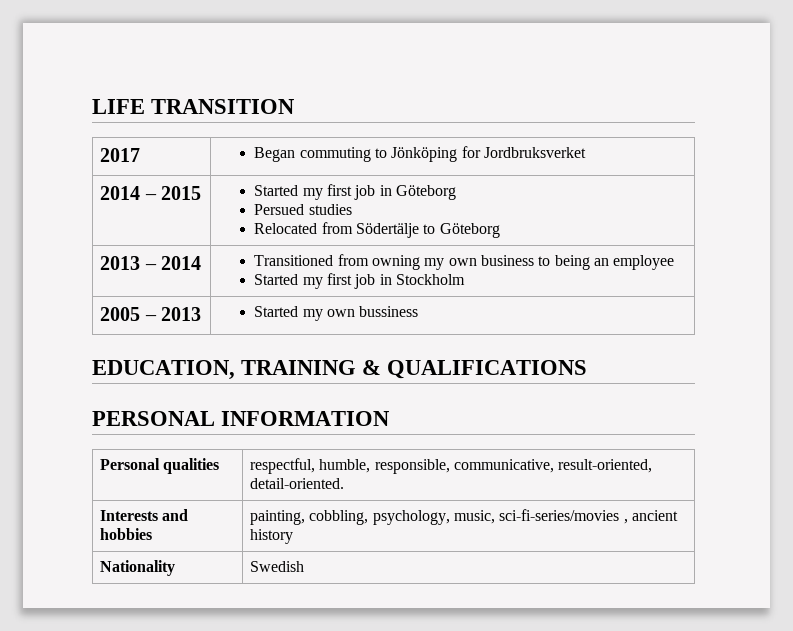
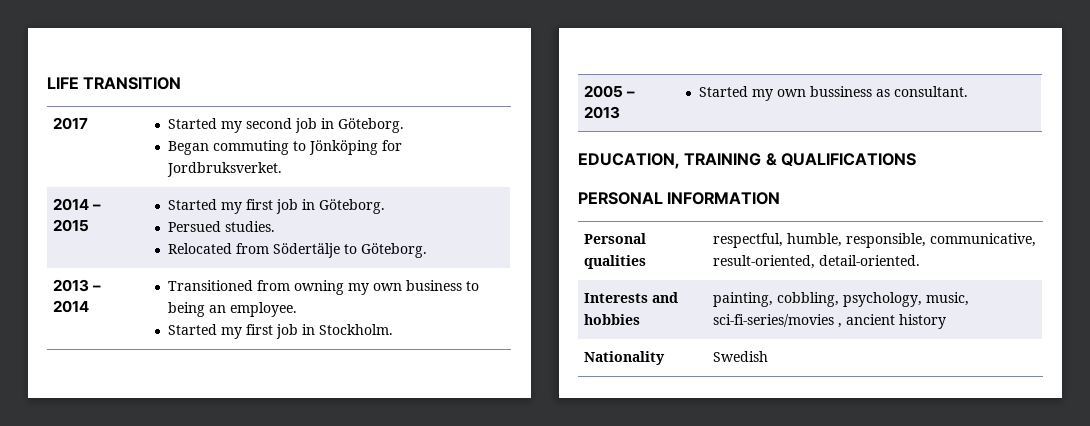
- 2017 | Began commuting to Jönköping for Jordbruksverket
+ 2017 | Started my second job in Göteborg.
+ Began commuting to Jönköping for Jordbruksverket.
- 2014 – 2015 | Started my first job in Göteborg
- Persued studies
- Relocated from Södertälje to Göteborg
+ 2014 – 2015 | Started my first job in Göteborg.
+ Persued studies.
+ Relocated from Södertälje to Göteborg.
- 2013 – 2014 | Transitioned from owning my own business to being an employee
- Started my first job in Stockholm
+ 2013 – 2014 | Transitioned from owning my own business to being an employee.
+ Started my first job in Stockholm.
- 2005 – 2013 | Started my own bussiness
+ 2005 – 2013 | Started my own bussiness as consultant.

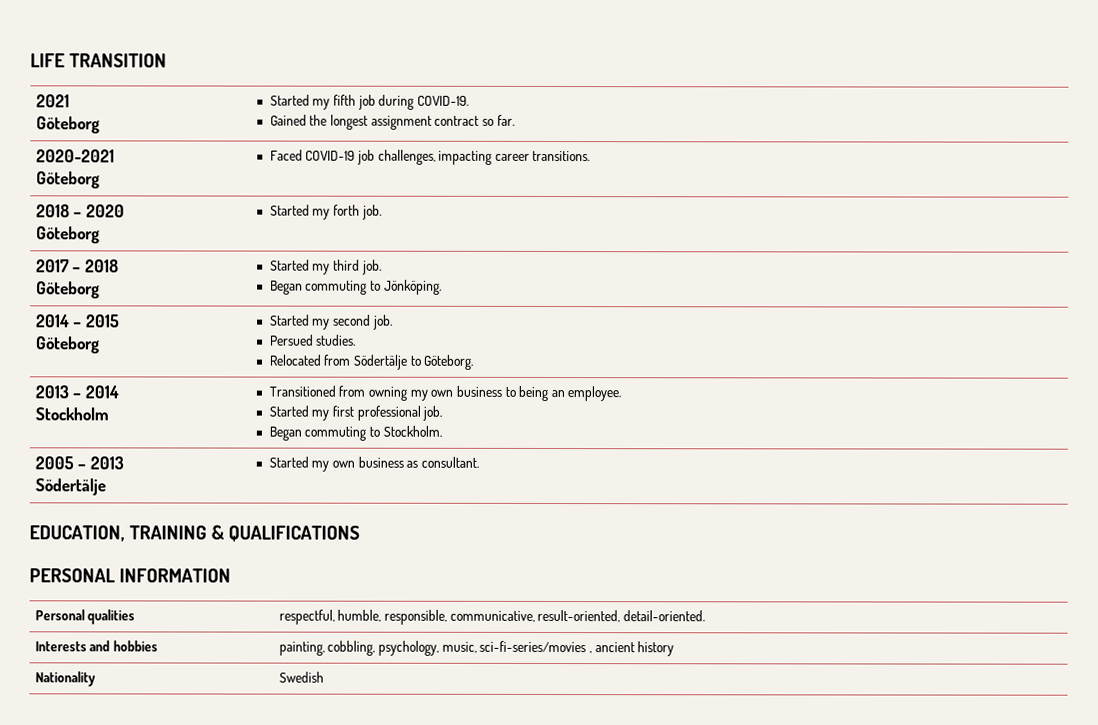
- 2017 | Started my second job in Göteborg.
- Began commuting to Jönköping for Jordbruksverket.
- 2014 – 2015 | Started my first job in Göteborg.
+ 2021
+ Göteborg | Started my fifth job during COVID-19.
+ Gained the longest assignment contract so far.
+ 2020-2021
+ Göteborg | Faced COVID-19 job challenges, impacting career transitions.
+ 2018 – 2020
+ Göteborg | Started my forth job.
+ 2017 – 2018
+ Göteborg | Started my third job.
+ Began commuting to Jönköping.
+ 2014 – 2015
+ Göteborg | Started my second job.
- 2013 – 2014 | Transitioned from owning my own business to being an employee.
- Started my first job in Stockholm.
+ 2013 – 2014
+ Stockholm | Transitioned from owning my own business to being an employee.
+ Started my first professional job.
+ Began commuting to Stockholm.
- 2005 – 2013 | Started my own bussiness as consultant.
+ 2005 – 2013
+ Södertälje | Started my own business as consultant.

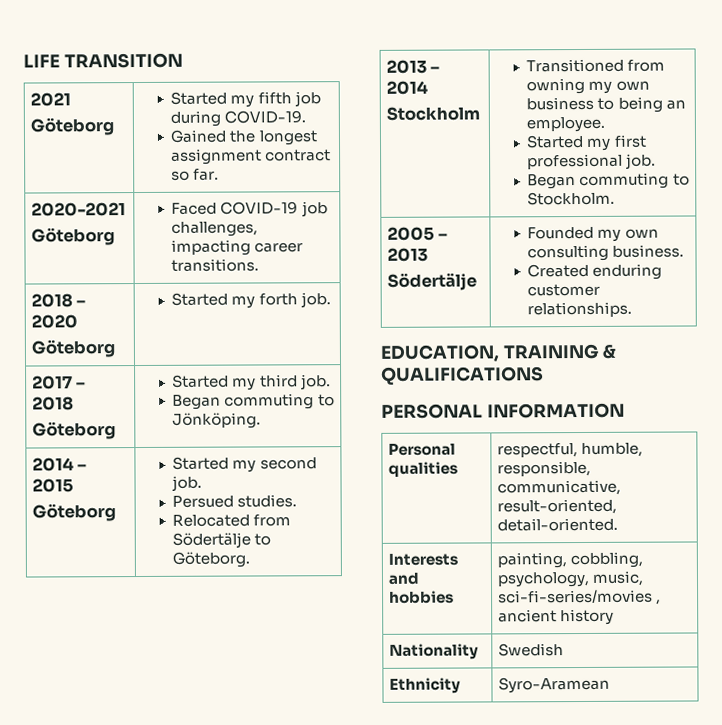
  2005 – 2013
- Södertälje | Started my own business as consultant.
+ Södertälje | Founded my own consulting business.
+ Created enduring customer relationships.
+ Ethnicity | Syro-Aramean

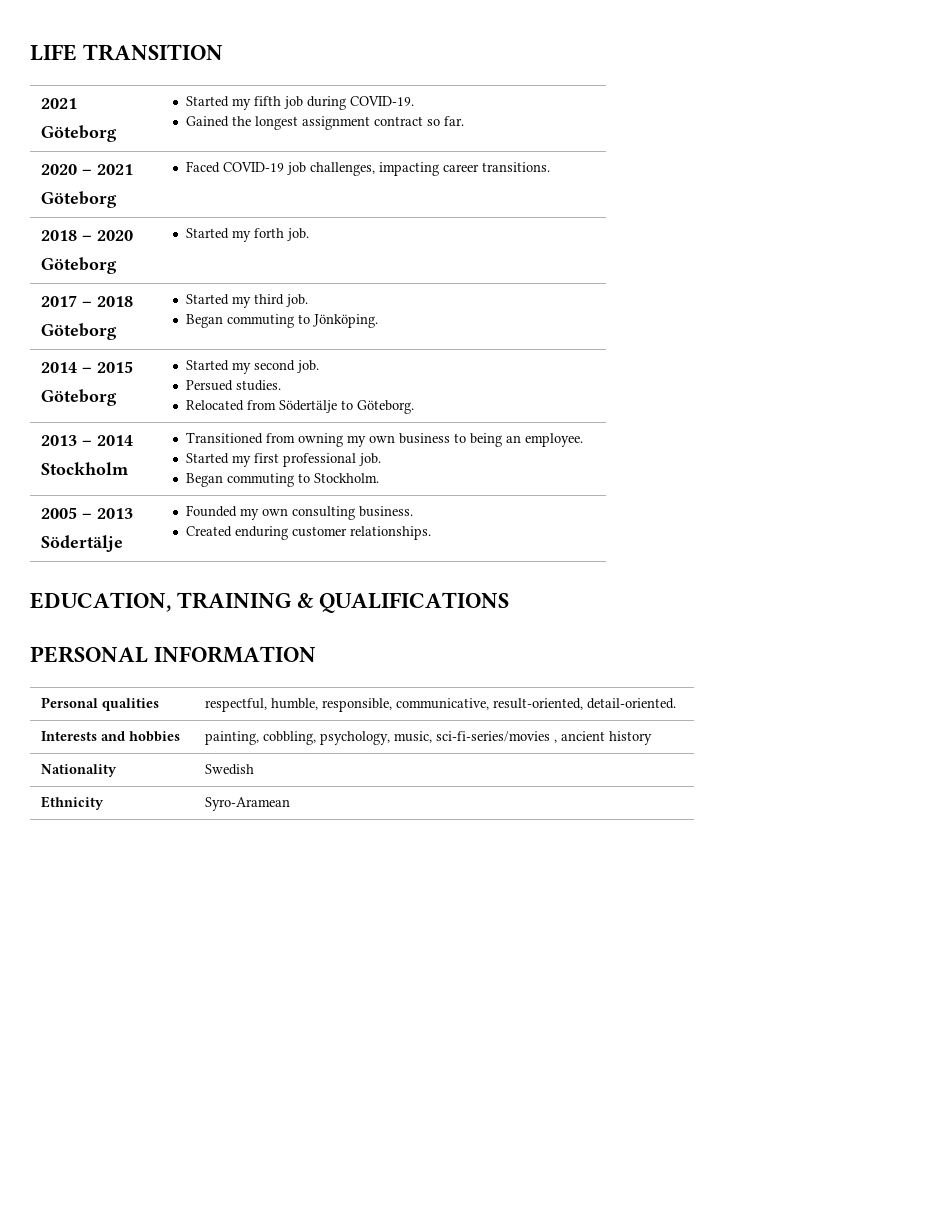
- 2020-2021
+ 2020 – 2021

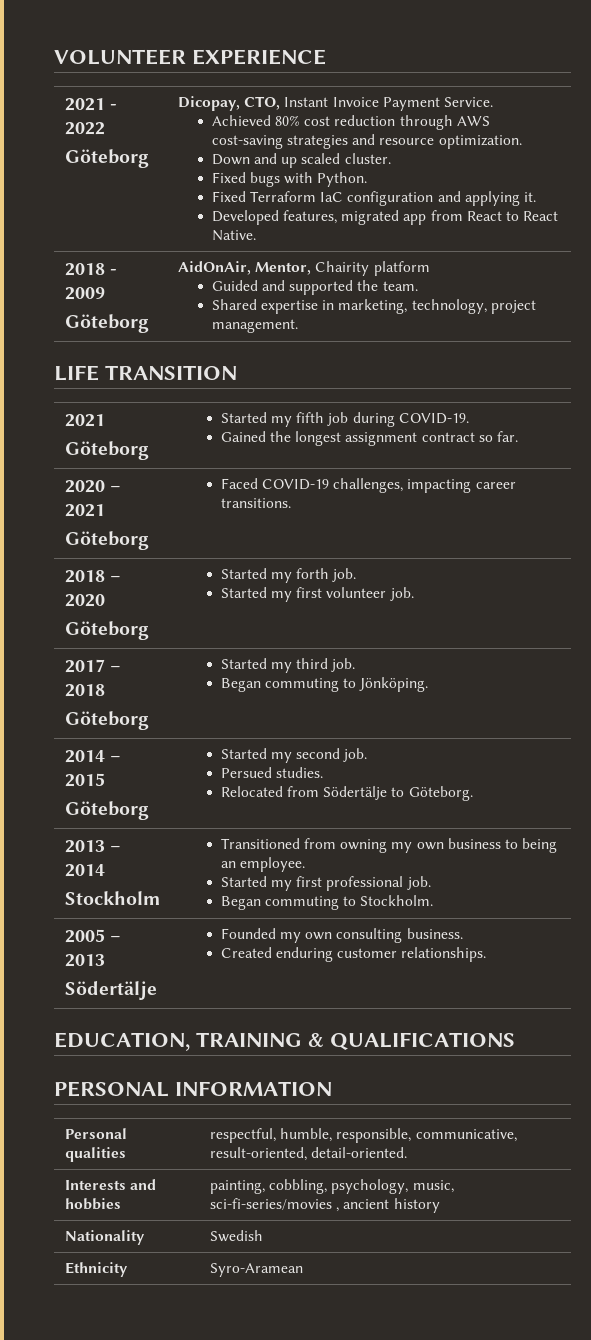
+ VOLUNTEER EXPERIENCE
+ 2021 - 2022
+ Göteborg | Dicopay, CTO, Instant Invoice Payment Service.
+ Achieved 80% cost reduction through AWS cost-saving strategies and resource optimization.
+ Down and up scaled cluster.
+ Fixed bugs with Python.
+ Fixed Terraform IaC configuration and applying it.
+ Developed features, migrated app from React to React Native.
+ 2018 - 2009
+ Göteborg | AidOnAir, Mentor, Chairity platform
+ Guided and supported the team.
+ Shared expertise in marketing, technology, project management.
  2020 – 2021
- Göteborg | Faced COVID-19 job challenges, impacting career transitions.
+ Göteborg | Faced COVID-19 challenges, impacting career transitions.
  2018 – 2020
  Göteborg | Started my forth job.
+ Started my first volunteer job.

